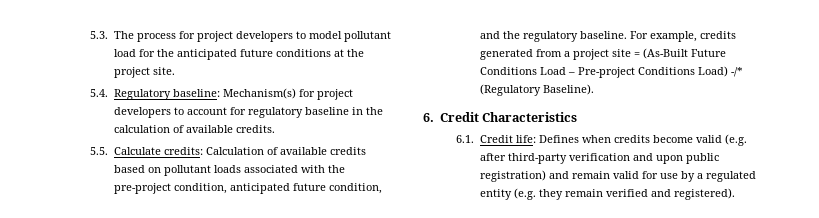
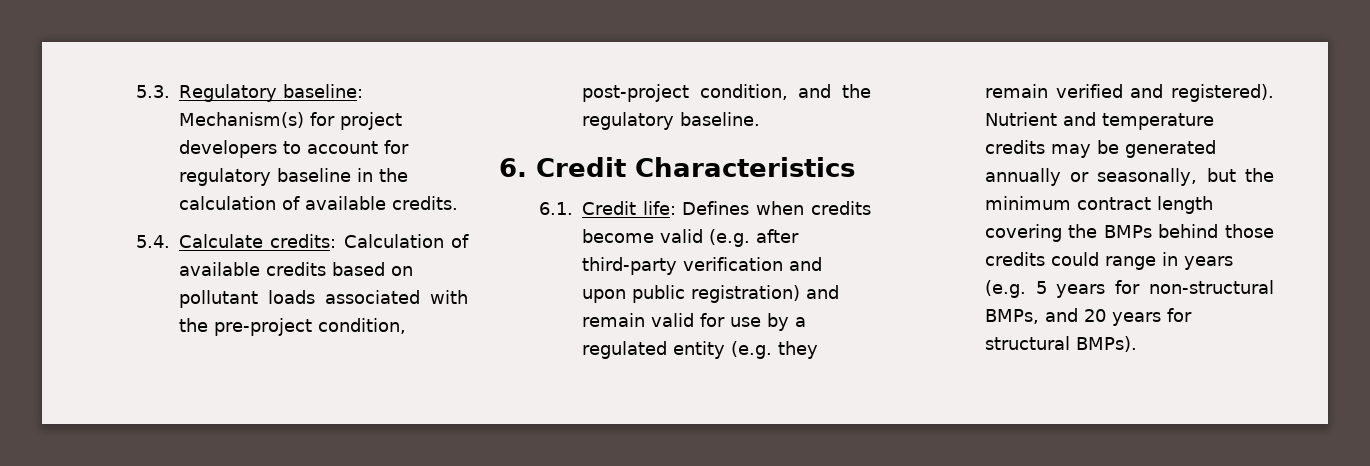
- 5.3. The process for project developers to model pollutant load for the anticipated future conditions at the project site.
- 5.4. Regulatory baseline: Mechanism(s) for project developers to account for regulatory baseline in the calculation of available credits.
+ 5.3. Regulatory baseline: Mechanism(s) for project developers to account for regulatory baseline in the calculation of available credits.
- 5.5. Calculate credits: Calculation of available credits based on pollutant loads associated with the pre-project condition, anticipated future condition, and the regulatory baseline. For example, credits generated from a project site = (As-Built Future Conditions Load – Pre-project Conditions Load) -/* (Regulatory Baseline).
+ 5.4. Calculate credits: Calculation of available credits based on pollutant loads associated with the pre-project condition, post-project condition, and the regulatory baseline.
+ Nutrient and temperature credits may be generated annually or seasonally, but the minimum contract length covering the BMPs behind those credits could range in years (e.g. 5 years for non-structural BMPs, and 20 years for structural BMPs).

